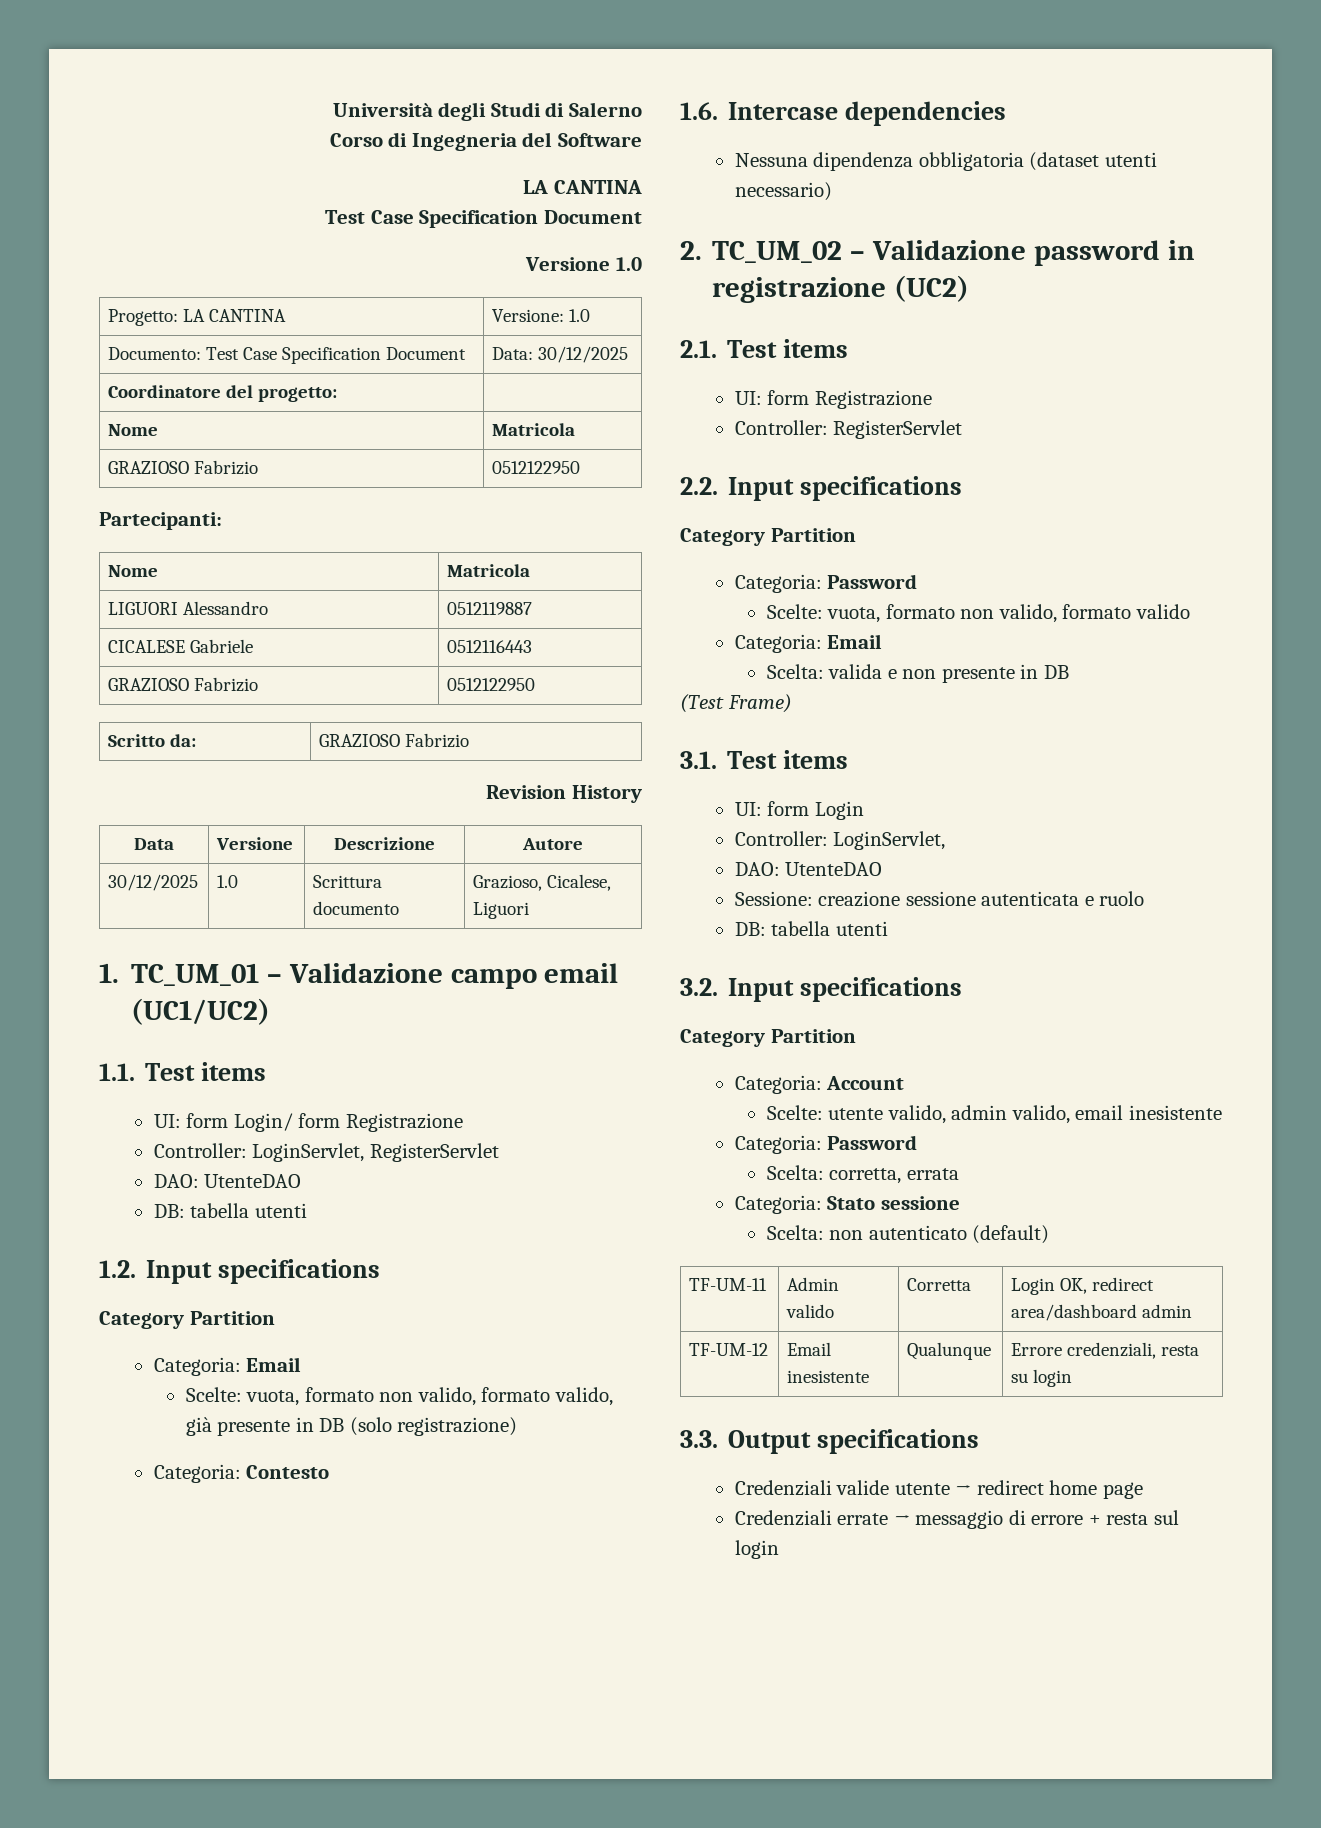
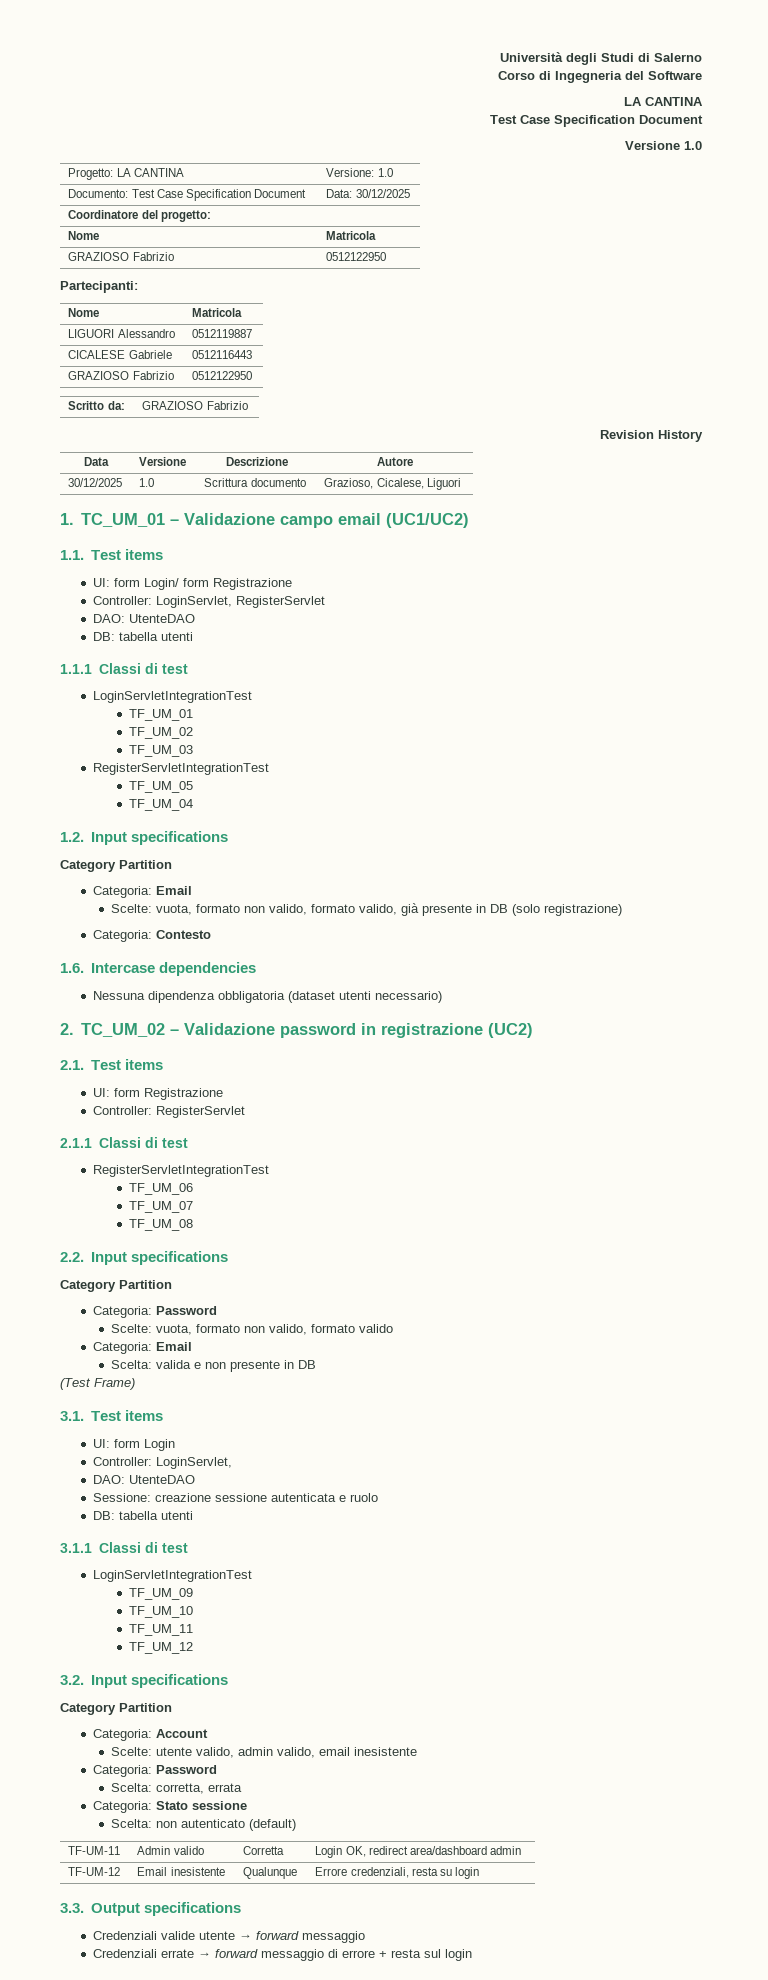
+ 1.1.1 Classi di test
+ LoginServletIntegrationTest
+ TF_UM_01
+ TF_UM_02
+ TF_UM_03
+ RegisterServletIntegrationTest
+ TF_UM_05
+ TF_UM_04
+ 2.1.1 Classi di test
+ RegisterServletIntegrationTest
+ TF_UM_06
+ TF_UM_07
+ TF_UM_08
+ 3.1.1 Classi di test
+ LoginServletIntegrationTest
+ TF_UM_09
+ TF_UM_10
+ TF_UM_11
+ TF_UM_12
- Credenziali valide utente → redirect home page
+ Credenziali valide utente → forward messaggio
- Credenziali errate → messaggio di errore + resta sul login
+ Credenziali errate → forward messaggio di errore + resta sul login

